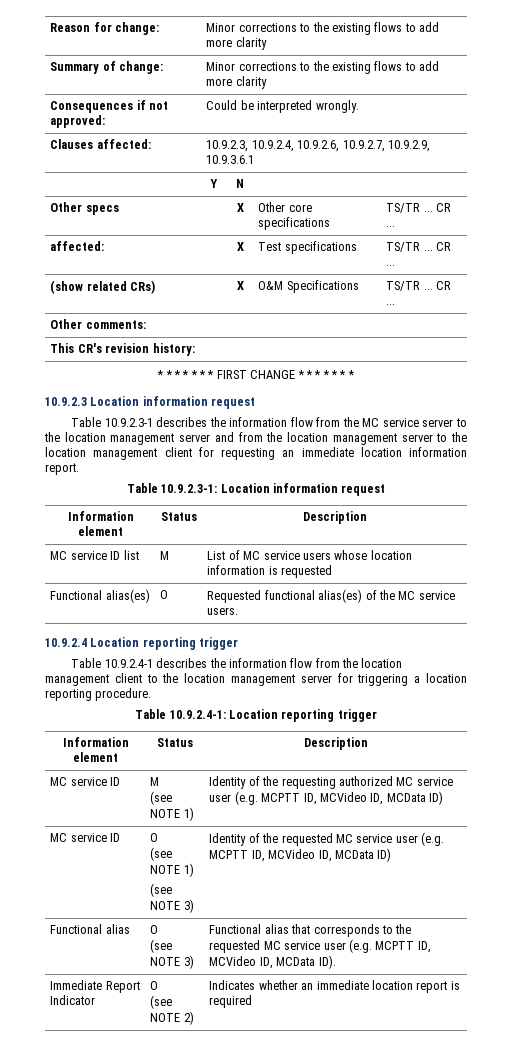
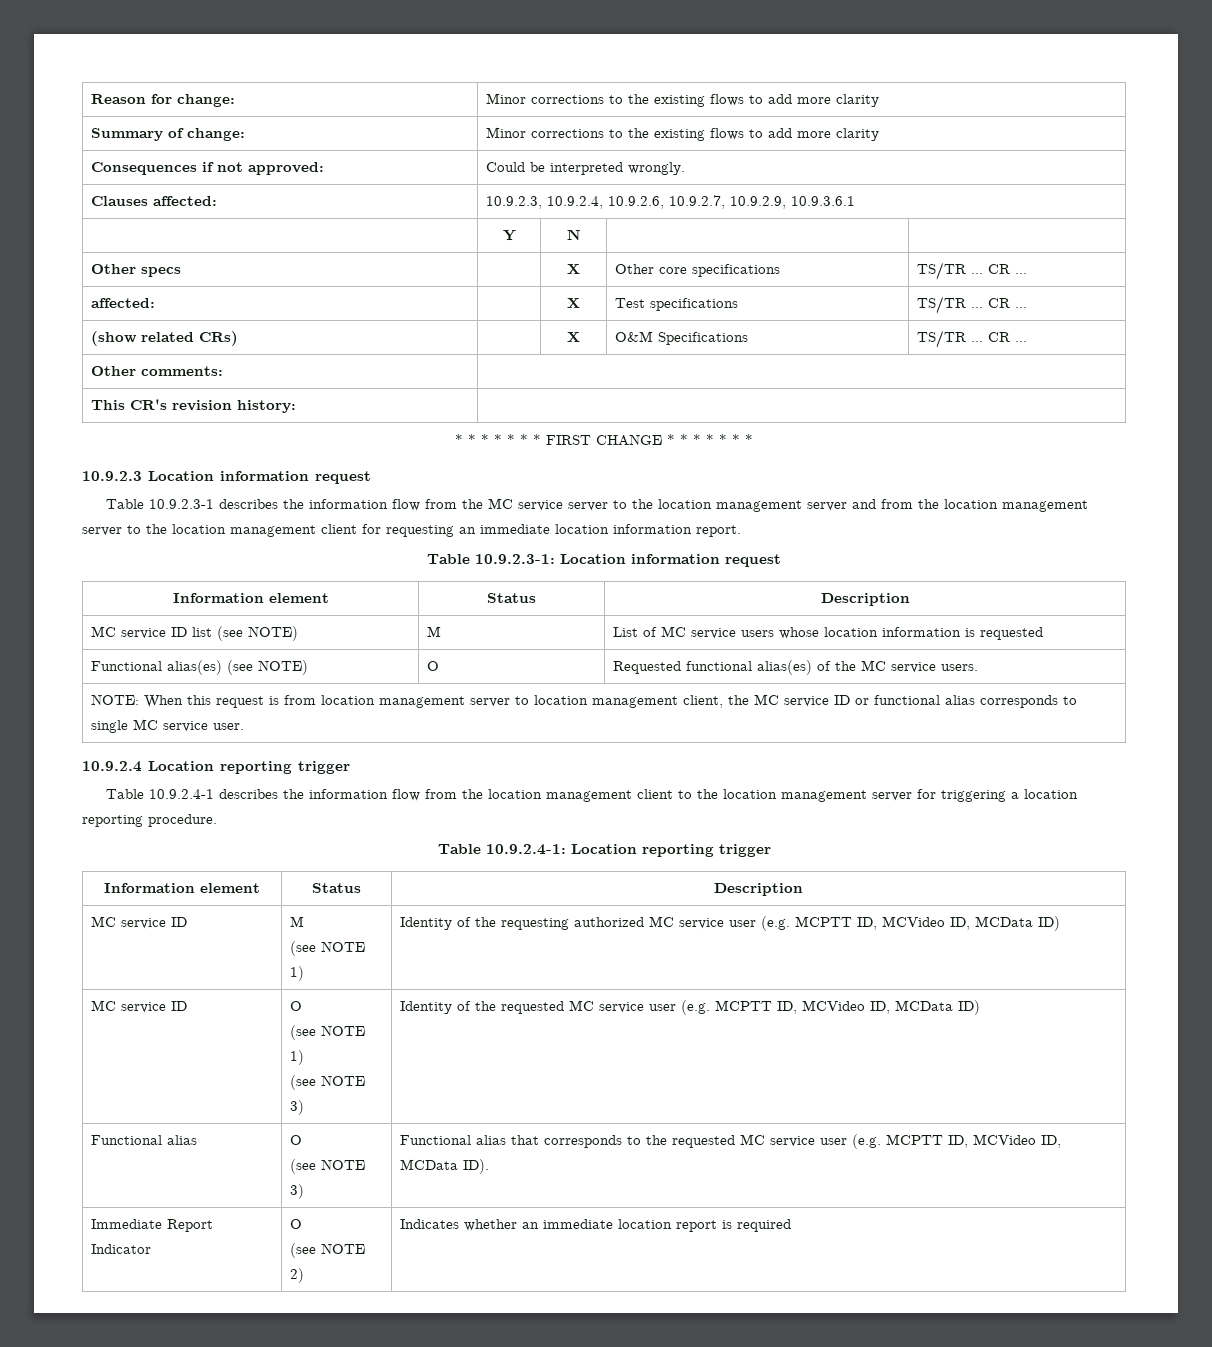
- MC service ID list | M | List of MC service users whose location information is requested
+ MC service ID list (see NOTE) | M | List of MC service users whose location information is requested
- Functional alias(es) | O | Requested functional alias(es) of the MC service users.
+ Functional alias(es) (see NOTE) | O | Requested functional alias(es) of the MC service users.
+ NOTE: When this request is from location management server to location management client, the MC service ID or functional alias corresponds to single MC service user.

